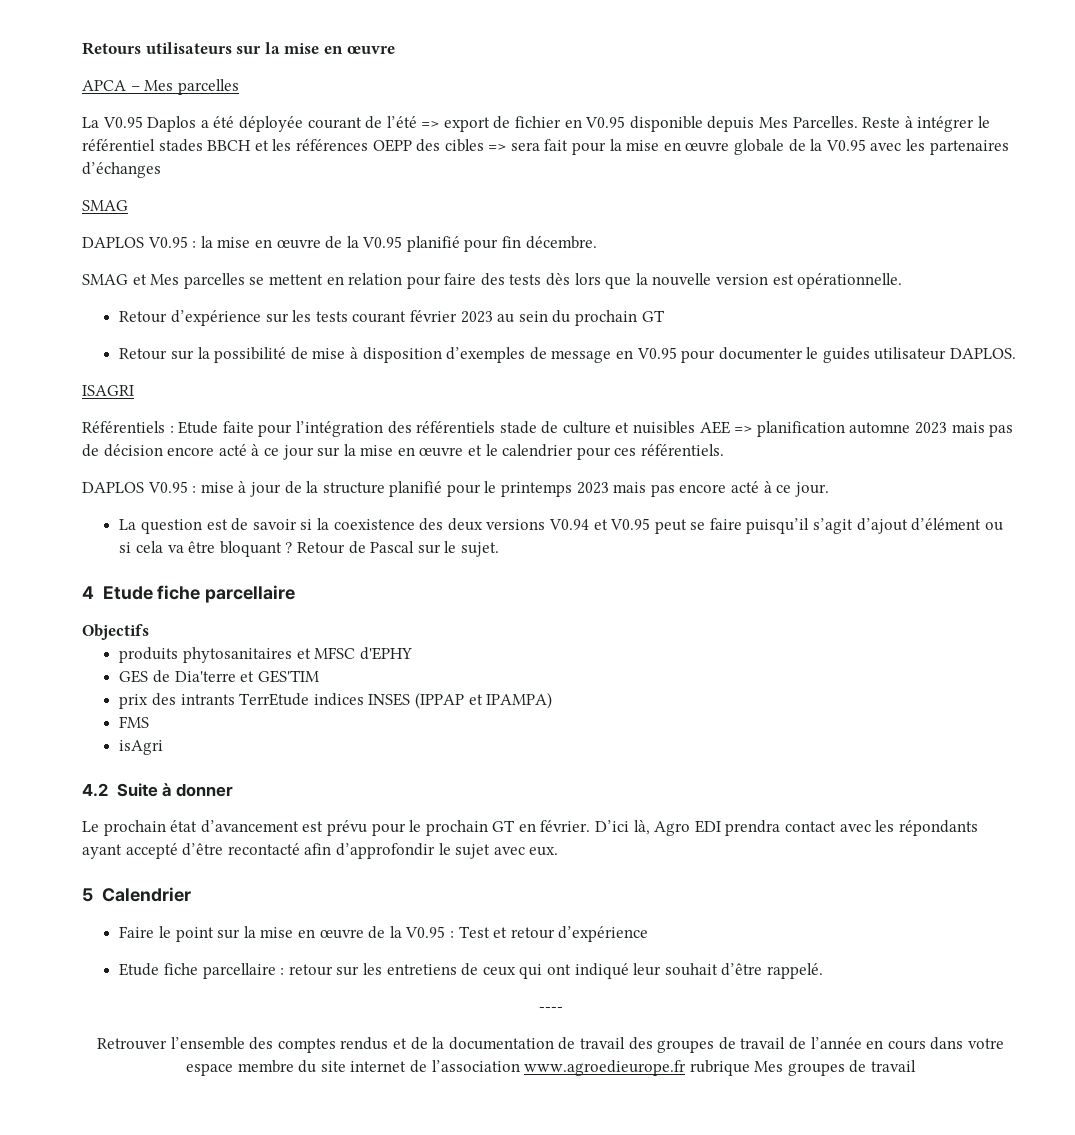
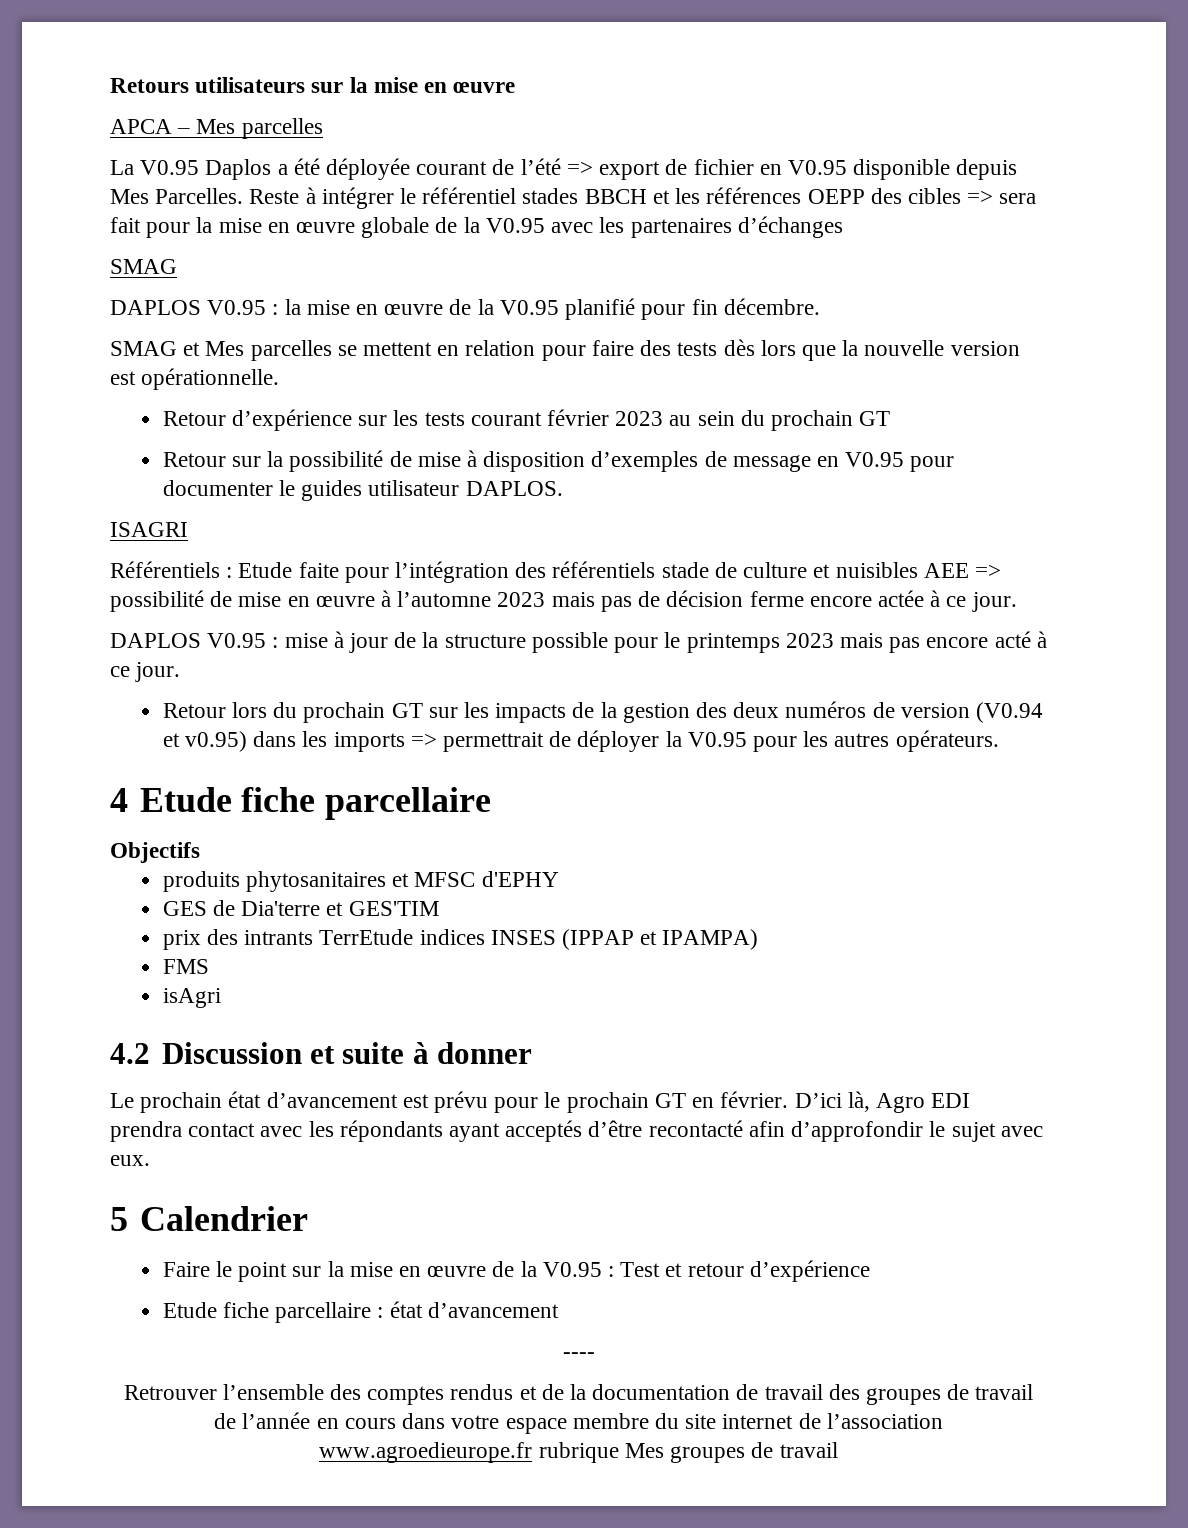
- Référentiels : Etude faite pour l’intégration des référentiels stade de culture et nuisibles AEE => planification automne 2023 mais pas de décision encore acté à ce jour sur la mise en œuvre et le calendrier pour ces référentiels.
+ Référentiels : Etude faite pour l’intégration des référentiels stade de culture et nuisibles AEE => possibilité de mise en œuvre à l’automne 2023 mais pas de décision ferme encore actée à ce jour.
- DAPLOS V0.95 : mise à jour de la structure planifié pour le printemps 2023 mais pas encore acté à ce jour.
+ DAPLOS V0.95 : mise à jour de la structure possible pour le printemps 2023 mais pas encore acté à ce jour.
- La question est de savoir si la coexistence des deux versions V0.94 et V0.95 peut se faire puisqu’il s’agit d’ajout d’élément ou si cela va être bloquant ? Retour de Pascal sur le sujet.
+ Retour lors du prochain GT sur les impacts de la gestion des deux numéros de version (V0.94 et v0.95) dans les imports => permettrait de déployer la V0.95 pour les autres opérateurs.
- 4.2 Suite à donner
+ 4.2 Discussion et suite à donner
- D’ici là, Agro EDI prendra contact avec les répondants ayant accepté d’être recontacté afin d’approfondir le sujet avec eux.
+ D’ici là, Agro EDI prendra contact avec les répondants ayant acceptés d’être recontacté afin d’approfondir le sujet avec eux.
- Etude fiche parcellaire : retour sur les entretiens de ceux qui ont indiqué leur souhait d’être rappelé.
+ Etude fiche parcellaire : état d’avancement

